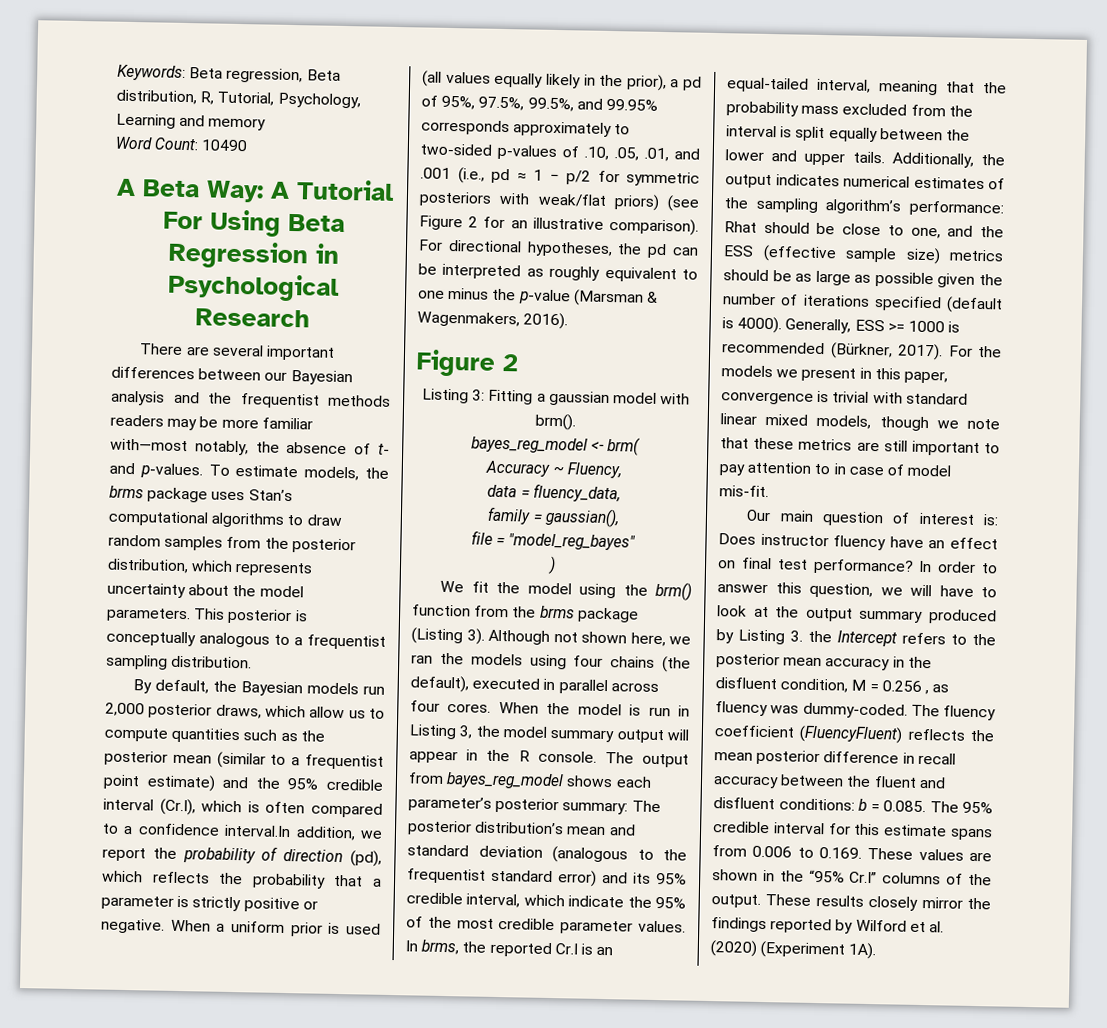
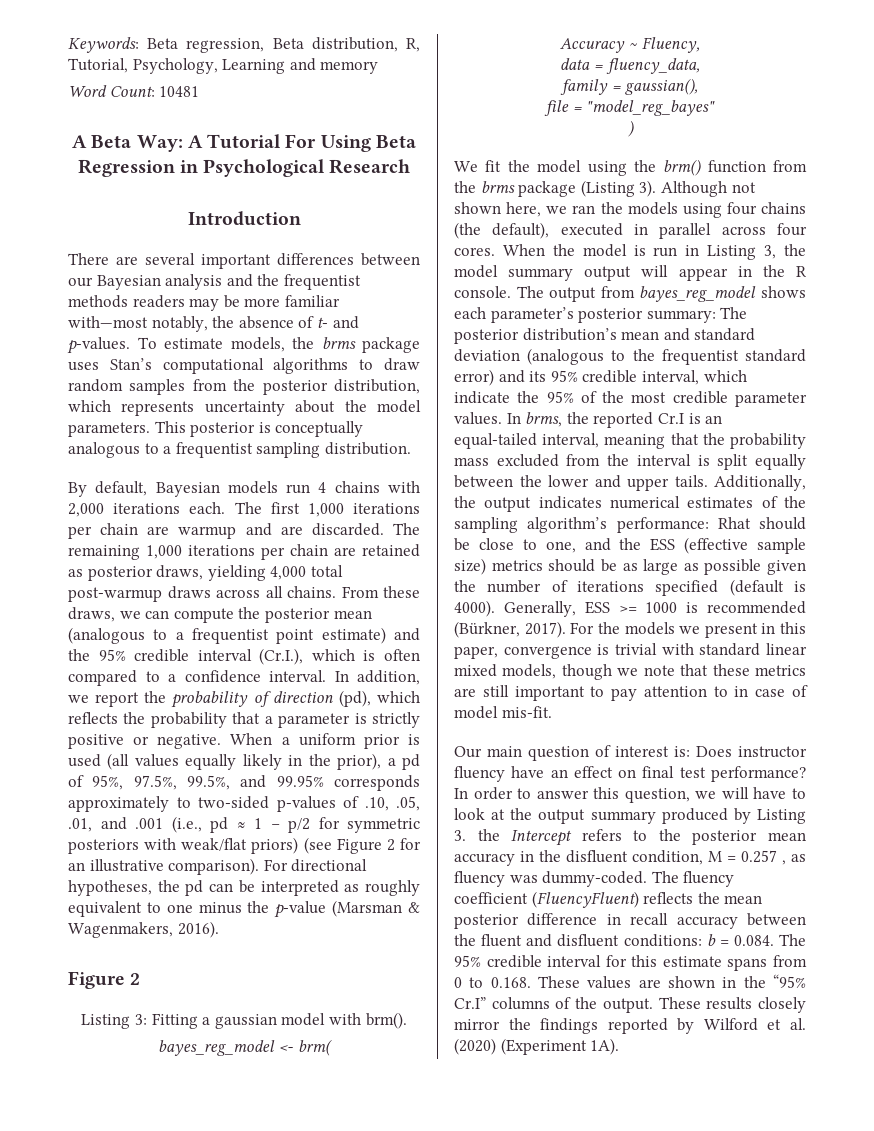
- Word Count: 10490
+ Word Count: 10481
+ Introduction
- By default, the Bayesian models run 2,000 posterior draws, which allow us to compute quantities such as the posterior mean (similar to a frequentist point estimate) and the 95% credible interval (Cr.I), which is often compared to a confidence interval.In addition, we report the probability of direction (pd), which reflects the probability that a parameter is strictly positive or negative.
+ By default, Bayesian models run 4 chains with 2,000 iterations each. The first 1,000 iterations per chain are warmup and are discarded. The remaining 1,000 iterations per chain are retained as posterior draws, yielding 4,000 total post-warmup draws across all chains. From these draws, we can compute the posterior mean (analogous to a frequentist point estimate) and the 95% credible interval (Cr.I.), which is often compared to a confidence interval. In addition, we report the probability of direction (pd), which reflects the probability that a parameter is strictly positive or negative.
- In order to answer this question, we will have to look at the output summary produced by Listing 3. the Intercept refers to the posterior mean accuracy in the disfluent condition, M = 0.256 , as fluency was dummy-coded.
+ In order to answer this question, we will have to look at the output summary produced by Listing 3. the Intercept refers to the posterior mean accuracy in the disfluent condition, M = 0.257 , as fluency was dummy-coded.
- The fluency coefficient (FluencyFluent) reflects the mean posterior difference in recall accuracy between the fluent and disfluent conditions: b = 0.085. The 95% credible interval for this estimate spans from 0.006 to 0.169. These values are shown in the “95% Cr.I” columns of the output.
+ The fluency coefficient (FluencyFluent) reflects the mean posterior difference in recall accuracy between the fluent and disfluent conditions: b = 0.084. The 95% credible interval for this estimate spans from 0 to 0.168. These values are shown in the “95% Cr.I” columns of the output.

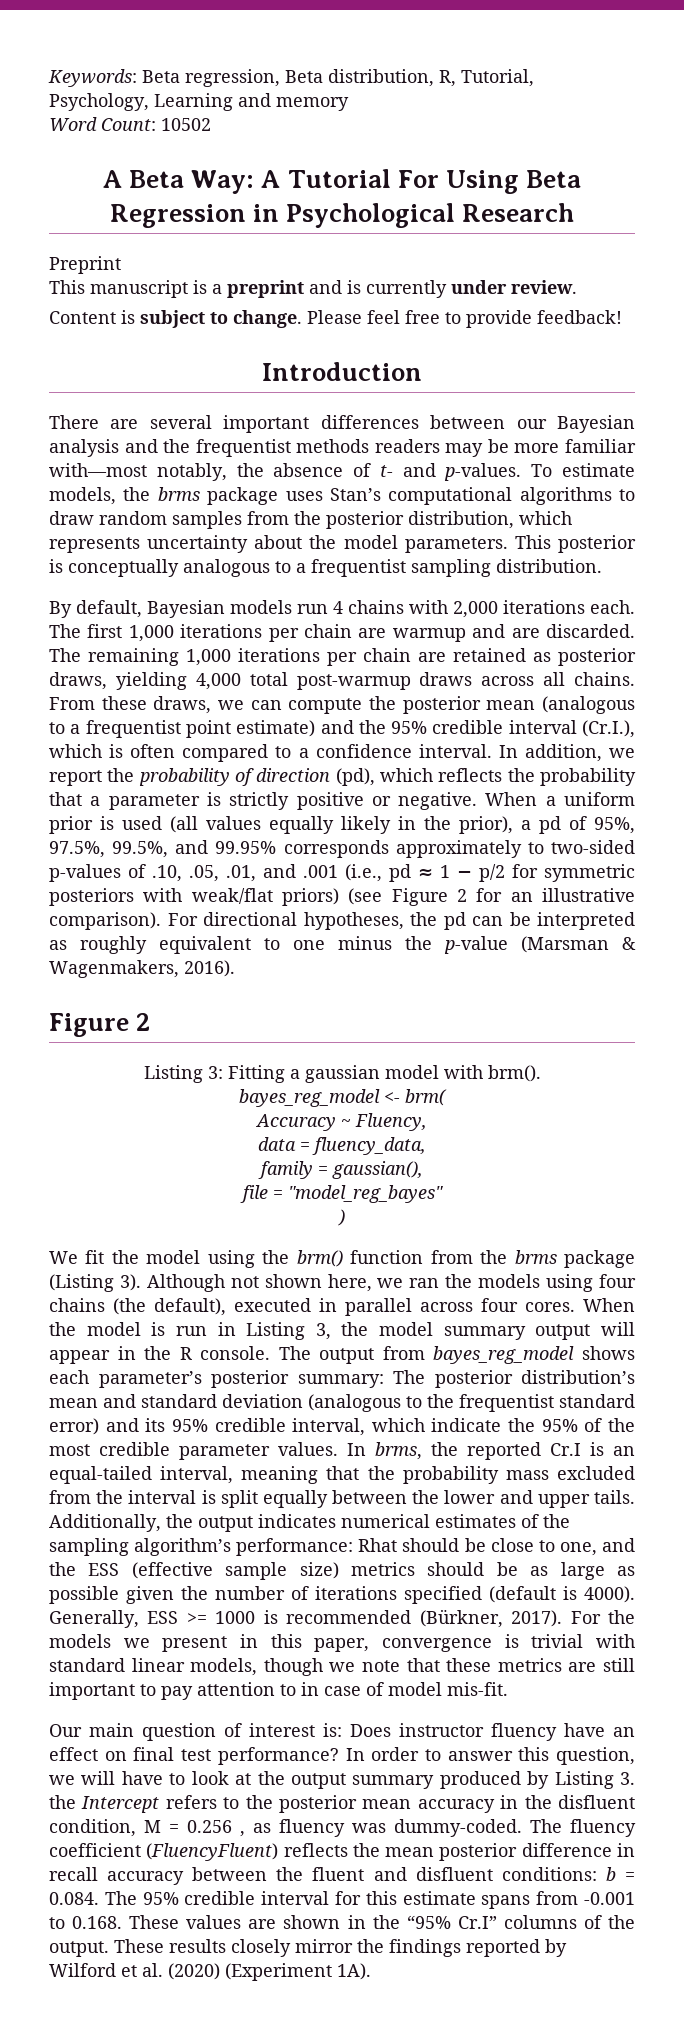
- Word Count: 10481
+ Word Count: 10502
+ Preprint
+ This manuscript is a preprint and is currently under review.
+ Content is subject to change. Please feel free to provide feedback!
- For the models we present in this paper, convergence is trivial with standard linear mixed models, though we note that these metrics are still important to pay attention to in case of model mis-fit.
+ For the models we present in this paper, convergence is trivial with standard linear models, though we note that these metrics are still important to pay attention to in case of model mis-fit.
- In order to answer this question, we will have to look at the output summary produced by Listing 3. the Intercept refers to the posterior mean accuracy in the disfluent condition, M = 0.257 , as fluency was dummy-coded.
+ In order to answer this question, we will have to look at the output summary produced by Listing 3. the Intercept refers to the posterior mean accuracy in the disfluent condition, M = 0.256 , as fluency was dummy-coded.
- The fluency coefficient (FluencyFluent) reflects the mean posterior difference in recall accuracy between the fluent and disfluent conditions: b = 0.084. The 95% credible interval for this estimate spans from 0 to 0.168. These values are shown in the “95% Cr.I” columns of the output.
+ The fluency coefficient (FluencyFluent) reflects the mean posterior difference in recall accuracy between the fluent and disfluent conditions: b = 0.084. The 95% credible interval for this estimate spans from -0.001 to 0.168. These values are shown in the “95% Cr.I” columns of the output.

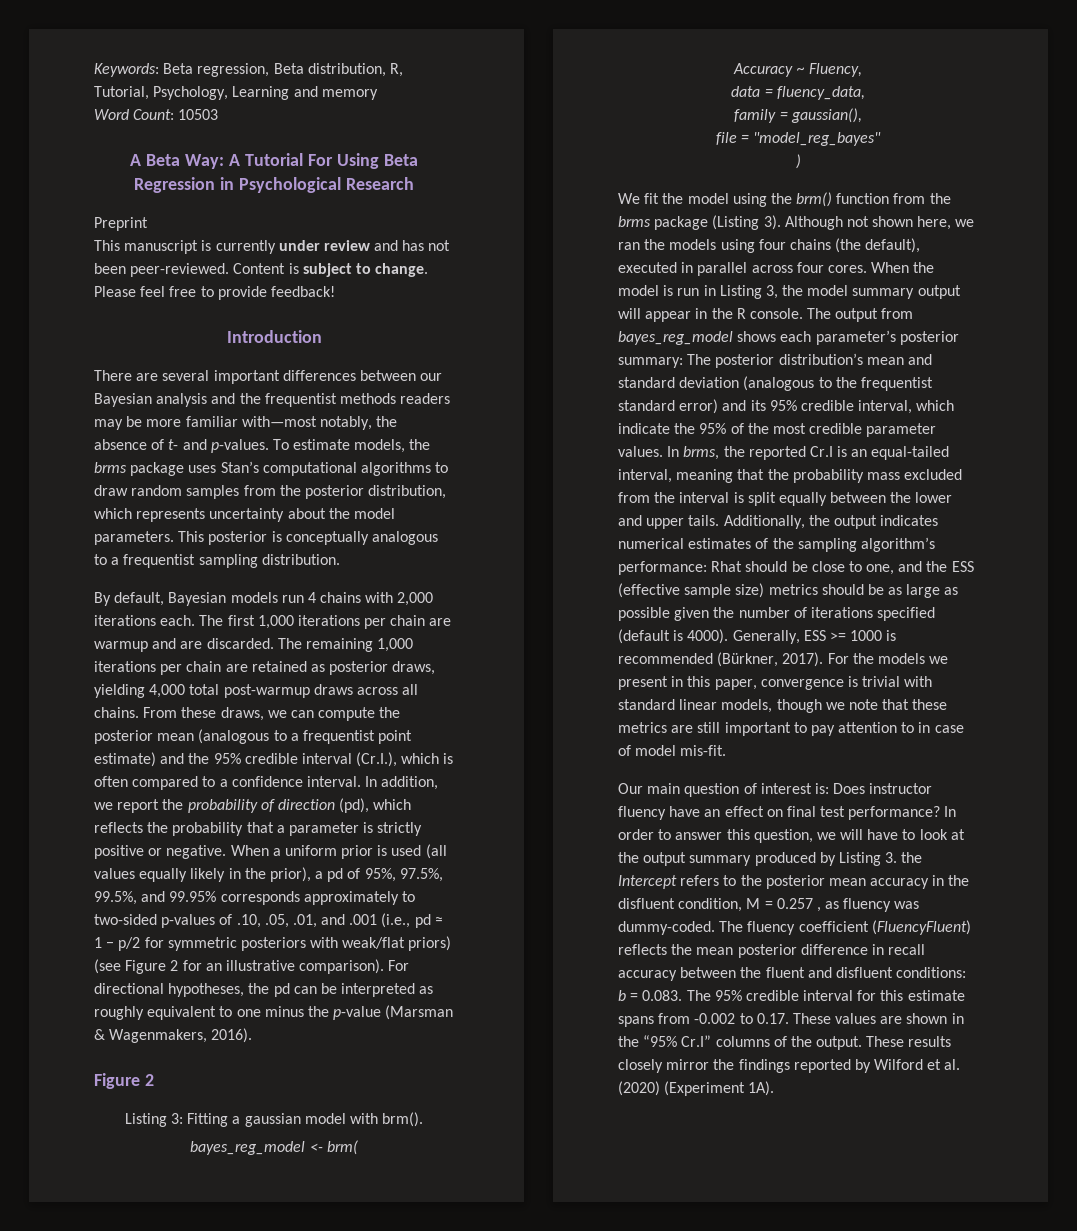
- Word Count: 10502
+ Word Count: 10503
- This manuscript is a preprint and is currently under review.
- Content is subject to change.
+ This manuscript is currently under review and has not been peer-reviewed. Content is subject to change.
- In order to answer this question, we will have to look at the output summary produced by Listing 3. the Intercept refers to the posterior mean accuracy in the disfluent condition, M = 0.256 , as fluency was dummy-coded.
+ In order to answer this question, we will have to look at the output summary produced by Listing 3. the Intercept refers to the posterior mean accuracy in the disfluent condition, M = 0.257 , as fluency was dummy-coded.
- The fluency coefficient (FluencyFluent) reflects the mean posterior difference in recall accuracy between the fluent and disfluent conditions: b = 0.084. The 95% credible interval for this estimate spans from -0.001 to 0.168. These values are shown in the “95% Cr.I” columns of the output.
+ The fluency coefficient (FluencyFluent) reflects the mean posterior difference in recall accuracy between the fluent and disfluent conditions: b = 0.083. The 95% credible interval for this estimate spans from -0.002 to 0.17. These values are shown in the “95% Cr.I” columns of the output.

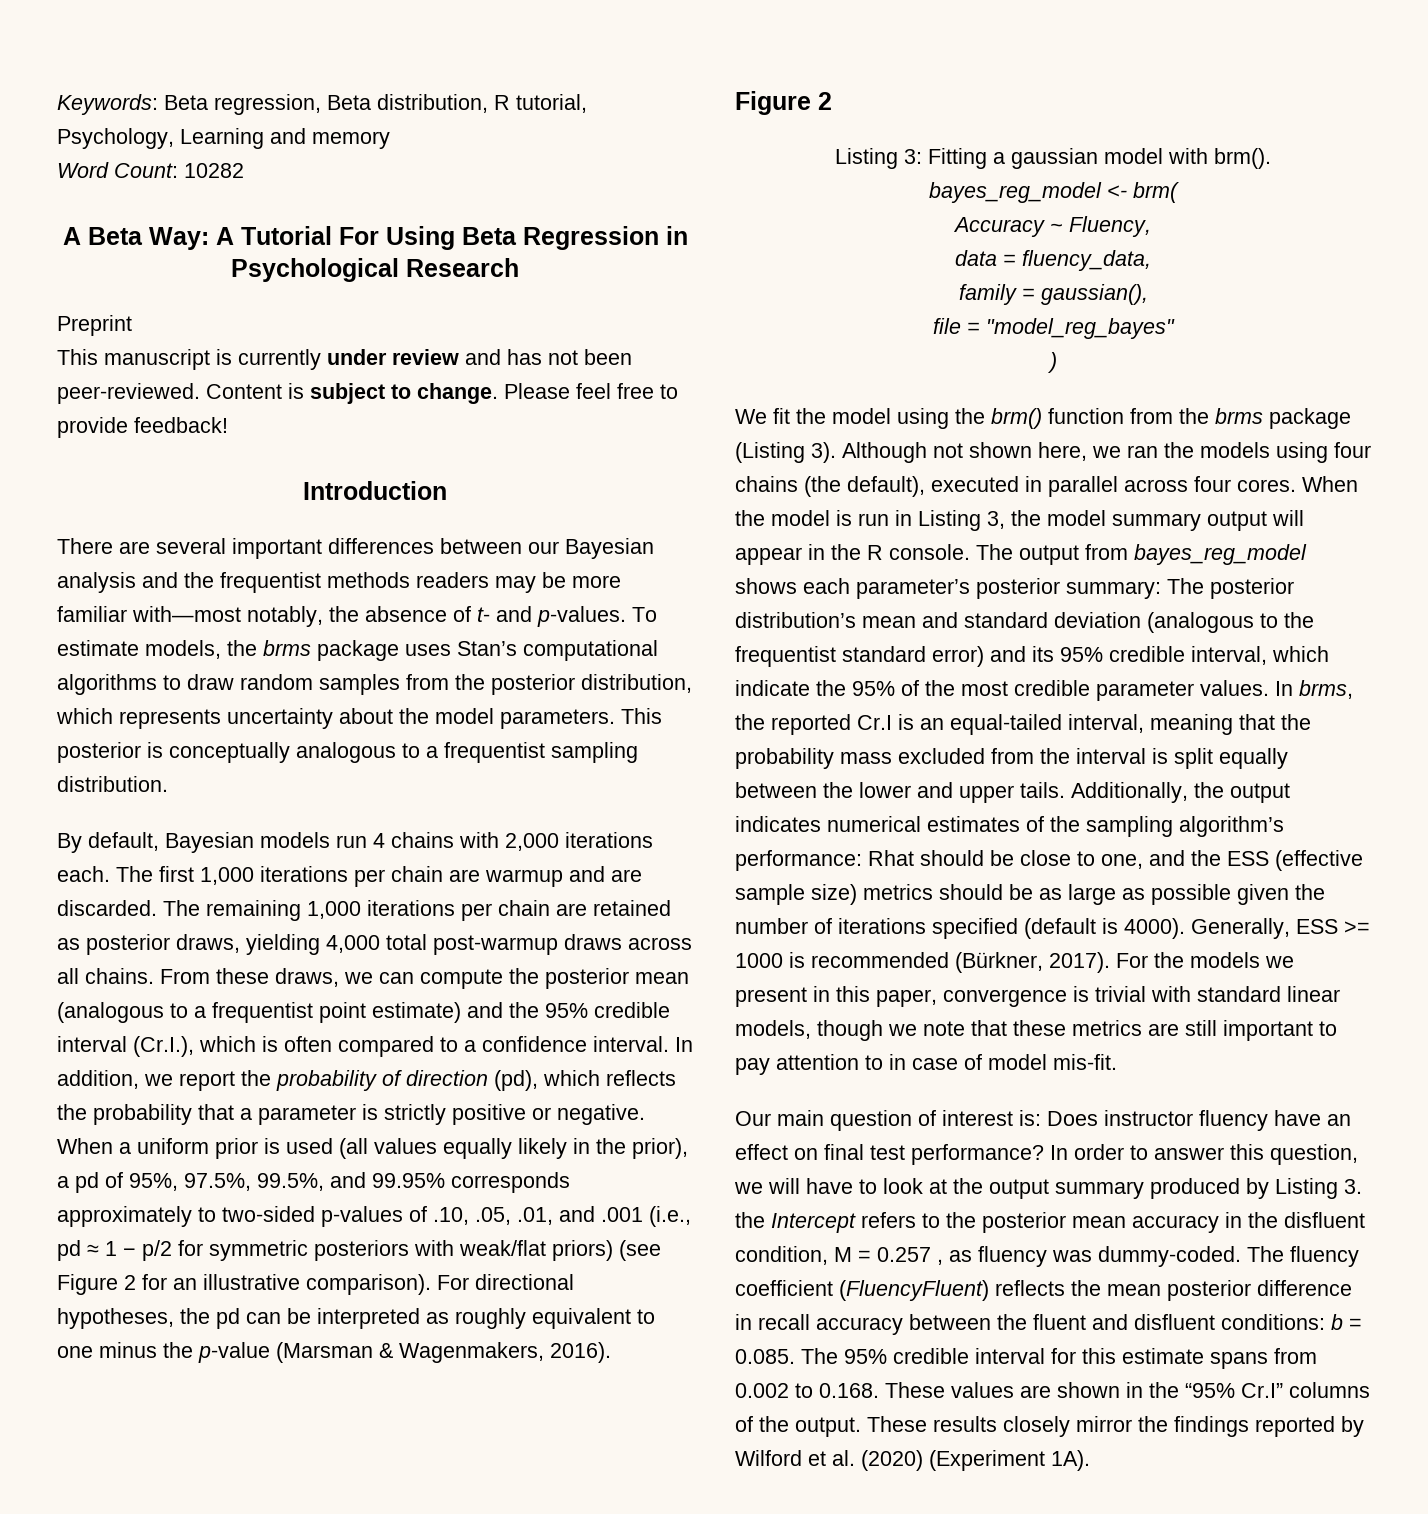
- Keywords: Beta regression, Beta distribution, R, Tutorial, Psychology, Learning and memory
+ Keywords: Beta regression, Beta distribution, R tutorial, Psychology, Learning and memory
- Word Count: 10503
+ Word Count: 10282
- The fluency coefficient (FluencyFluent) reflects the mean posterior difference in recall accuracy between the fluent and disfluent conditions: b = 0.083. The 95% credible interval for this estimate spans from -0.002 to 0.17. These values are shown in the “95% Cr.I” columns of the output.
+ The fluency coefficient (FluencyFluent) reflects the mean posterior difference in recall accuracy between the fluent and disfluent conditions: b = 0.085. The 95% credible interval for this estimate spans from 0.002 to 0.168. These values are shown in the “95% Cr.I” columns of the output.

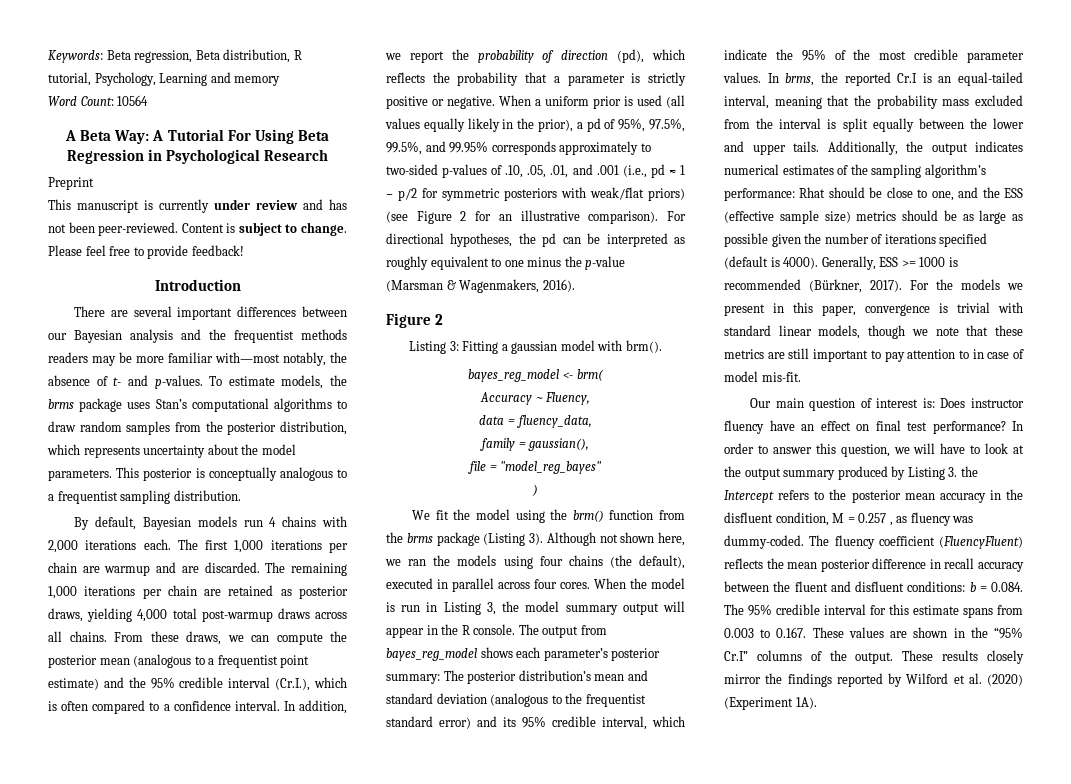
- Word Count: 10282
+ Word Count: 10564
- The fluency coefficient (FluencyFluent) reflects the mean posterior difference in recall accuracy between the fluent and disfluent conditions: b = 0.085. The 95% credible interval for this estimate spans from 0.002 to 0.168. These values are shown in the “95% Cr.I” columns of the output.
+ The fluency coefficient (FluencyFluent) reflects the mean posterior difference in recall accuracy between the fluent and disfluent conditions: b = 0.084. The 95% credible interval for this estimate spans from 0.003 to 0.167. These values are shown in the “95% Cr.I” columns of the output.

